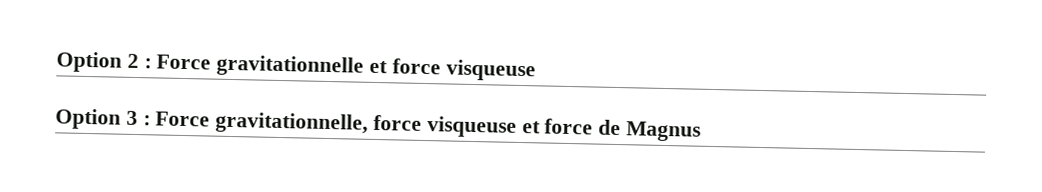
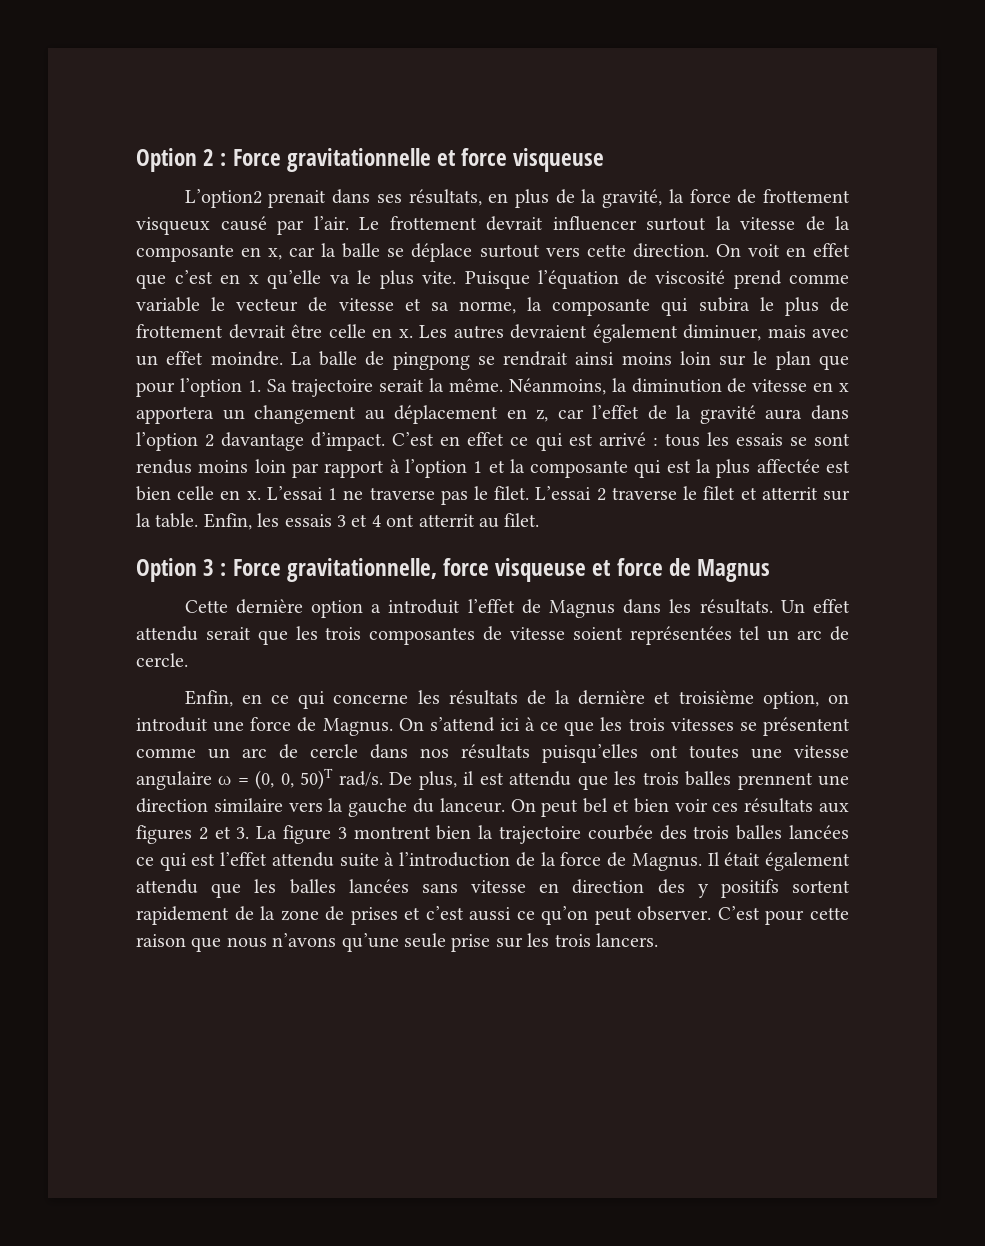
+ L’option2 prenait dans ses résultats, en plus de la gravité, la force de frottement visqueux causé par l’air. Le frottement devrait influencer surtout la vitesse de la composante en x, car la balle se déplace surtout vers cette direction. On voit en effet que c’est en x qu’elle va le plus vite. Puisque l’équation de viscosité prend comme variable le vecteur de vitesse et sa norme, la composante qui subira le plus de frottement devrait être celle en x. Les autres devraient également diminuer, mais avec un effet moindre. La balle de pingpong se rendrait ainsi moins loin sur le plan que pour l’option 1. Sa trajectoire serait la même. Néanmoins, la diminution de vitesse en x apportera un changement au déplacement en z, car l’effet de la gravité aura dans l’option 2 davantage d’impact. C’est en effet ce qui est arrivé : tous les essais se sont rendus moins loin par rapport à l’option 1 et la composante qui est la plus affectée est bien celle en x. L’essai 1 ne traverse pas le filet. L’essai 2 traverse le filet et atterrit sur la table. Enfin, les essais 3 et 4 ont atterrit au filet.
+ Cette dernière option a introduit l’effet de Magnus dans les résultats. Un effet attendu serait que les trois composantes de vitesse soient représentées tel un arc de cercle.
+ Enfin, en ce qui concerne les résultats de la dernière et troisième option, on introduit une force de Magnus. On s’attend ici à ce que les trois vitesses se présentent comme un arc de cercle dans nos résultats puisqu’elles ont toutes une vitesse angulaire ω = (0, 0, 50)T rad/s. De plus, il est attendu que les trois balles prennent une direction similaire vers la gauche du lanceur. On peut bel et bien voir ces résultats aux figures 2 et 3. La figure 3 montrent bien la trajectoire courbée des trois balles lancées ce qui est l’effet attendu suite à l’introduction de la force de Magnus. Il était également attendu que les balles lancées sans vitesse en direction des y positifs sortent rapidement de la zone de prises et c’est aussi ce qu’on peut observer. C’est pour cette raison que nous n’avons qu’une seule prise sur les trois lancers.

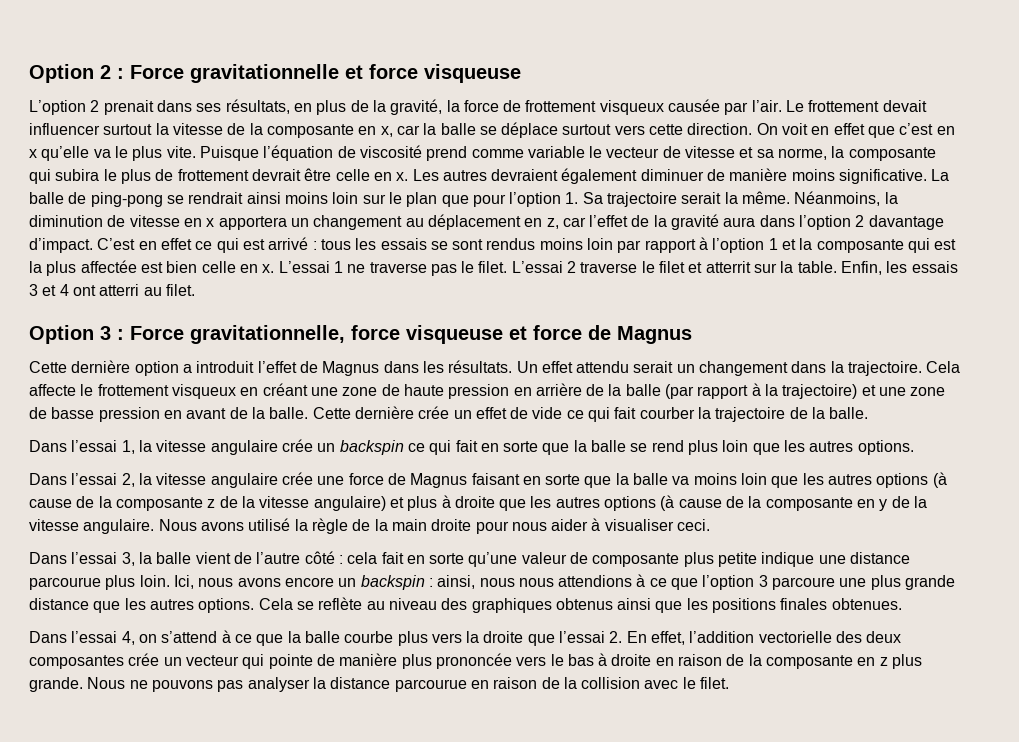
- L’option2 prenait dans ses résultats, en plus de la gravité, la force de frottement visqueux causé par l’air.
+ L’option 2 prenait dans ses résultats, en plus de la gravité, la force de frottement visqueux causée par l’air.
- Le frottement devrait influencer surtout la vitesse de la composante en x, car la balle se déplace surtout vers cette direction.
+ Le frottement devait influencer surtout la vitesse de la composante en x, car la balle se déplace surtout vers cette direction.
- Les autres devraient également diminuer, mais avec un effet moindre.
+ Les autres devraient également diminuer de manière moins significative.
- La balle de pingpong se rendrait ainsi moins loin sur le plan que pour l’option 1. Sa trajectoire serait la même.
+ La balle de ping-pong se rendrait ainsi moins loin sur le plan que pour l’option 1. Sa trajectoire serait la même.
- Enfin, les essais 3 et 4 ont atterrit au filet.
+ Enfin, les essais 3 et 4 ont atterri au filet.
- Un effet attendu serait que les trois composantes de vitesse soient représentées tel un arc de cercle.
- Enfin, en ce qui concerne les résultats de la dernière et troisième option, on introduit une force de Magnus. On s’attend ici à ce que les trois vitesses se présentent comme un arc de cercle dans nos résultats puisqu’elles ont toutes une vitesse angulaire ω = (0, 0, 50)T rad/s. De plus, il est attendu que les trois balles prennent une direction similaire vers la gauche du lanceur. On peut bel et bien voir ces résultats aux figures 2 et 3. La figure 3 montrent bien la trajectoire courbée des trois balles lancées ce qui est l’effet attendu suite à l’introduction de la force de Magnus. Il était également attendu que les balles lancées sans vitesse en direction des y positifs sortent rapidement de la zone de prises et c’est aussi ce qu’on peut observer. C’est pour cette raison que nous n’avons qu’une seule prise sur les trois lancers.
+ Un effet attendu serait un changement dans la trajectoire. Cela affecte le frottement visqueux en créant une zone de haute pression en arrière de la balle (par rapport à la trajectoire) et une zone de basse pression en avant de la balle. Cette dernière crée un effet de vide ce qui fait courber la trajectoire de la balle.
+ Dans l’essai 1, la vitesse angulaire crée un backspin ce qui fait en sorte que la balle se rend plus loin que les autres options.
+ Dans l’essai 2, la vitesse angulaire crée une force de Magnus faisant en sorte que la balle va moins loin que les autres options (à cause de la composante z de la vitesse angulaire) et plus à droite que les autres options (à cause de la composante en y de la vitesse angulaire. Nous avons utilisé la règle de la main droite pour nous aider à visualiser ceci.
+ Dans l’essai 3, la balle vient de l’autre côté : cela fait en sorte qu’une valeur de composante plus petite indique une distance parcourue plus loin. Ici, nous avons encore un backspin : ainsi, nous nous attendions à ce que l’option 3 parcoure une plus grande distance que les autres options. Cela se reflète au niveau des graphiques obtenus ainsi que les positions finales obtenues.
+ Dans l’essai 4, on s’attend à ce que la balle courbe plus vers la droite que l’essai 2. En effet, l’addition vectorielle des deux composantes crée un vecteur qui pointe de manière plus prononcée vers le bas à droite en raison de la composante en z plus grande. Nous ne pouvons pas analyser la distance parcourue en raison de la collision avec le filet.

